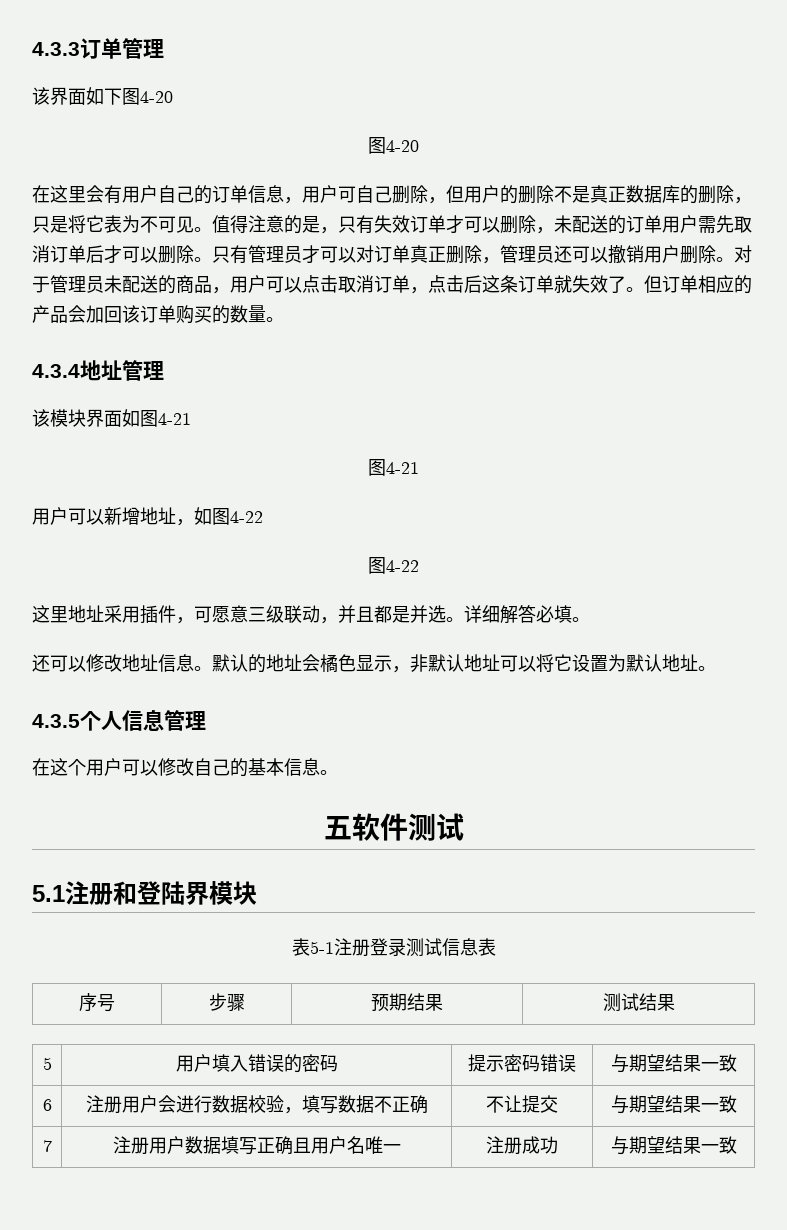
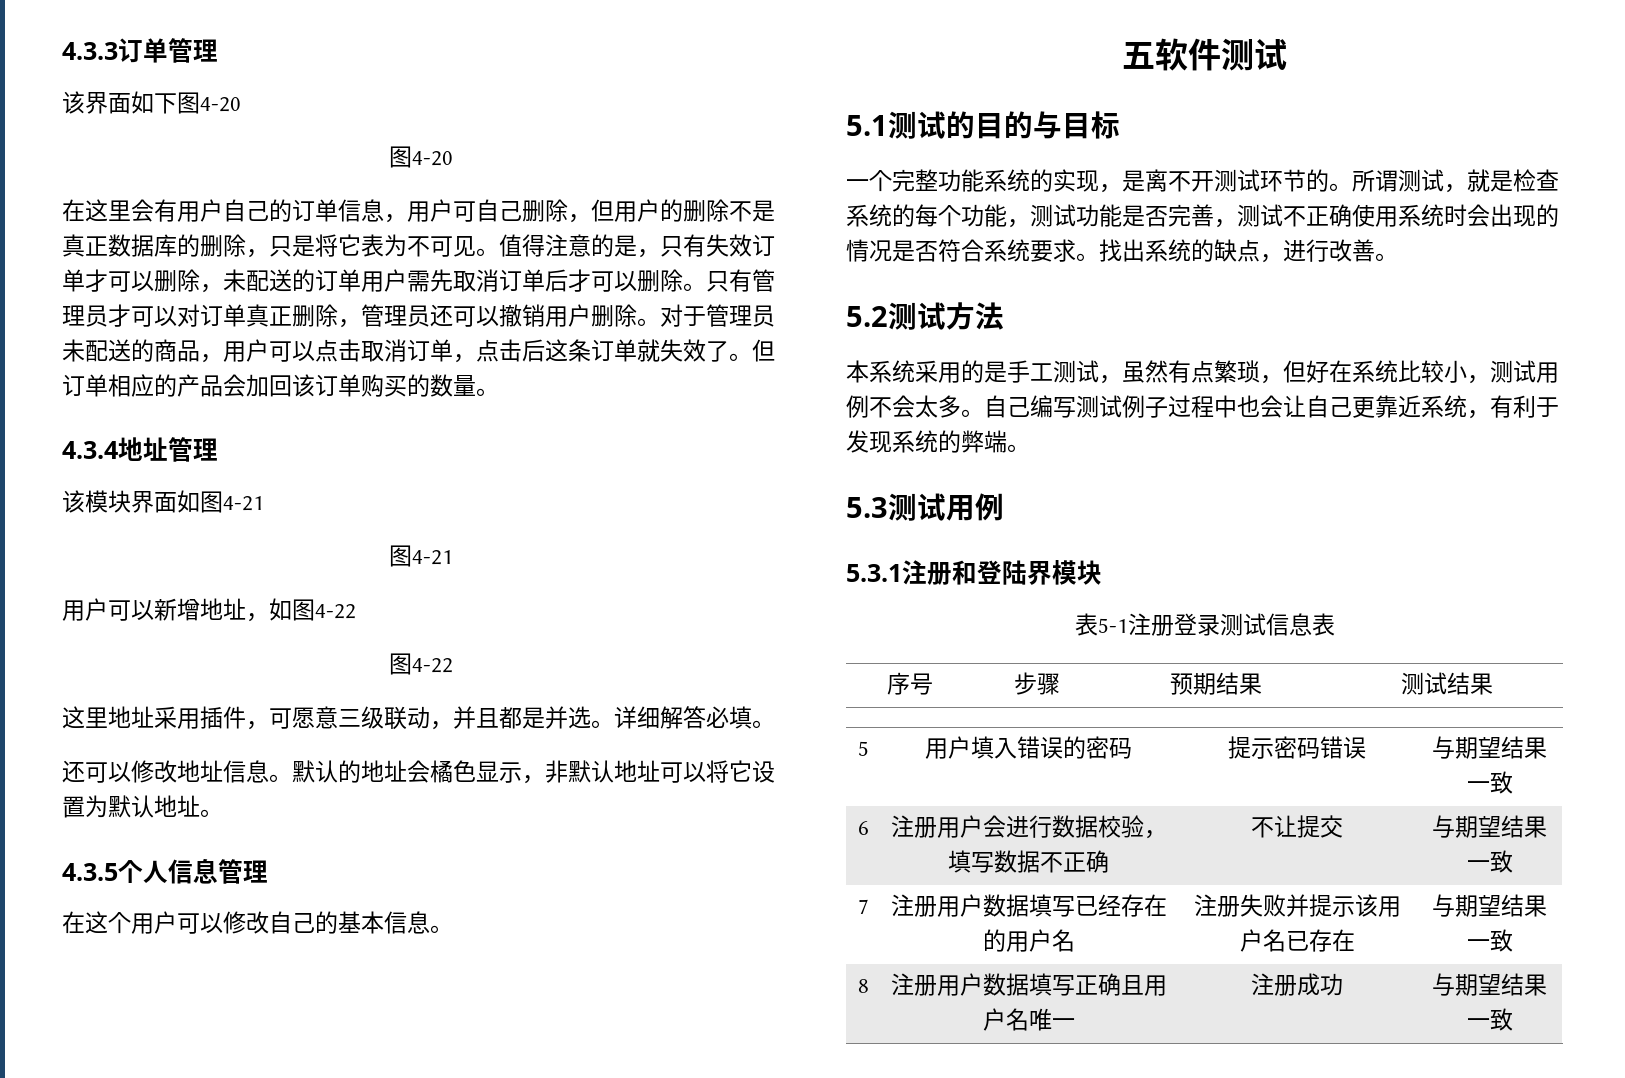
- 5.1注册和登陆界模块
+ 5.1测试的目的与目标
+ 一个完整功能系统的实现，是离不开测试环节的。所谓测试，就是检查系统的每个功能，测试功能是否完善，测试不正确使用系统时会出现的情况是否符合系统要求。找出系统的缺点，进行改善。
+ 5.2测试方法
+ 本系统采用的是手工测试，虽然有点繁琐，但好在系统比较小，测试用例不会太多。自己编写测试例子过程中也会让自己更靠近系统，有利于发现系统的弊端。
+ 5.3测试用例
+ 5.3.1注册和登陆界模块
- 7 | 注册用户数据填写正确且用户名唯一 | 注册成功 | 与期望结果一致
+ 7 | 注册用户数据填写已经存在的用户名 | 注册失败并提示该用户名已存在 | 与期望结果一致
+ 8 | 注册用户数据填写正确且用户名唯一 | 注册成功 | 与期望结果一致

